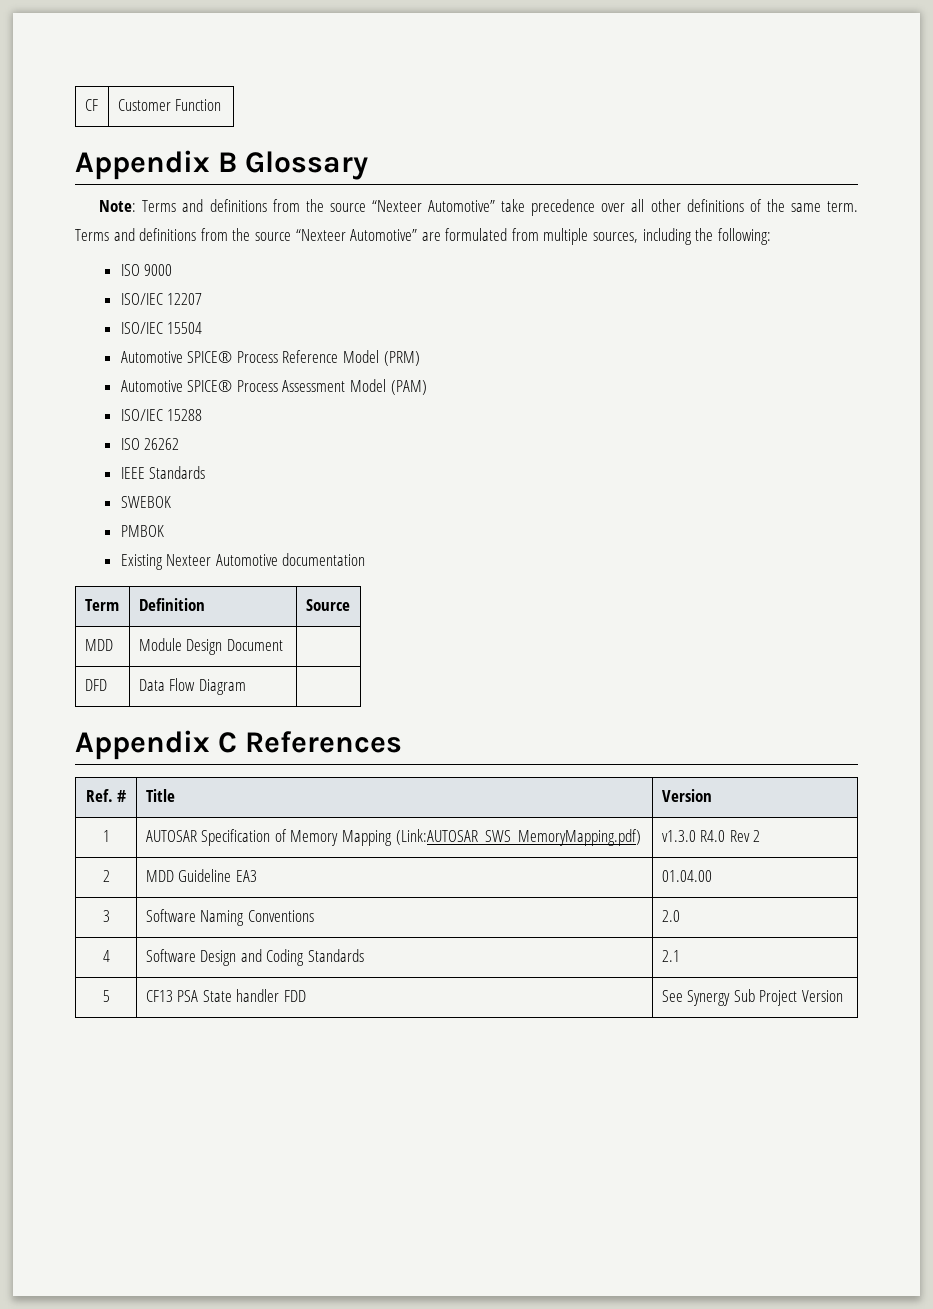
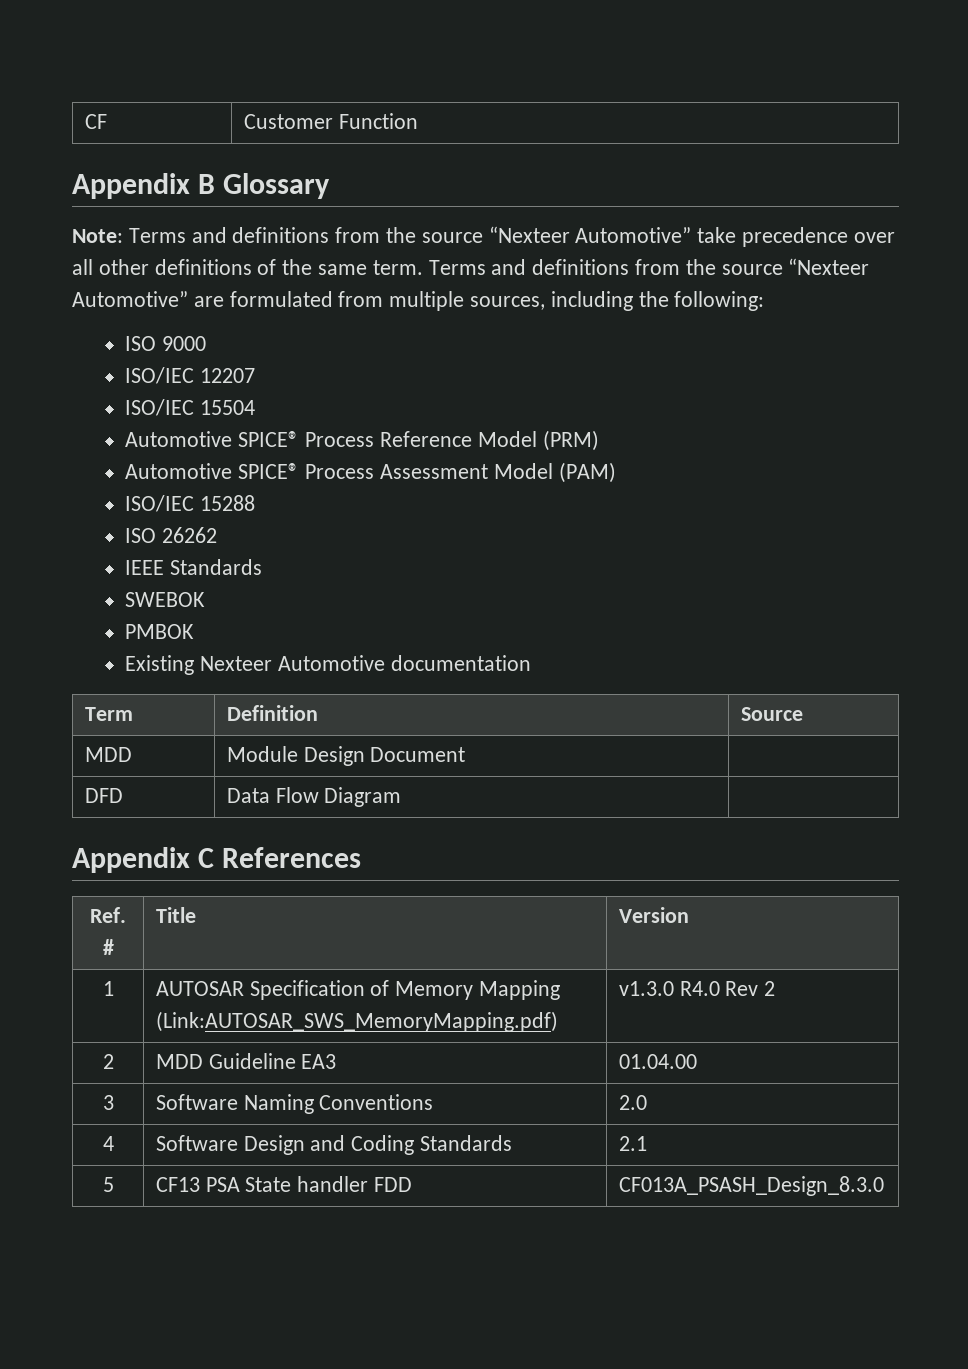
- 5 | CF13 PSA State handler FDD | See Synergy Sub Project Version
+ 5 | CF13 PSA State handler FDD | CF013A_PSASH_Design_8.3.0

